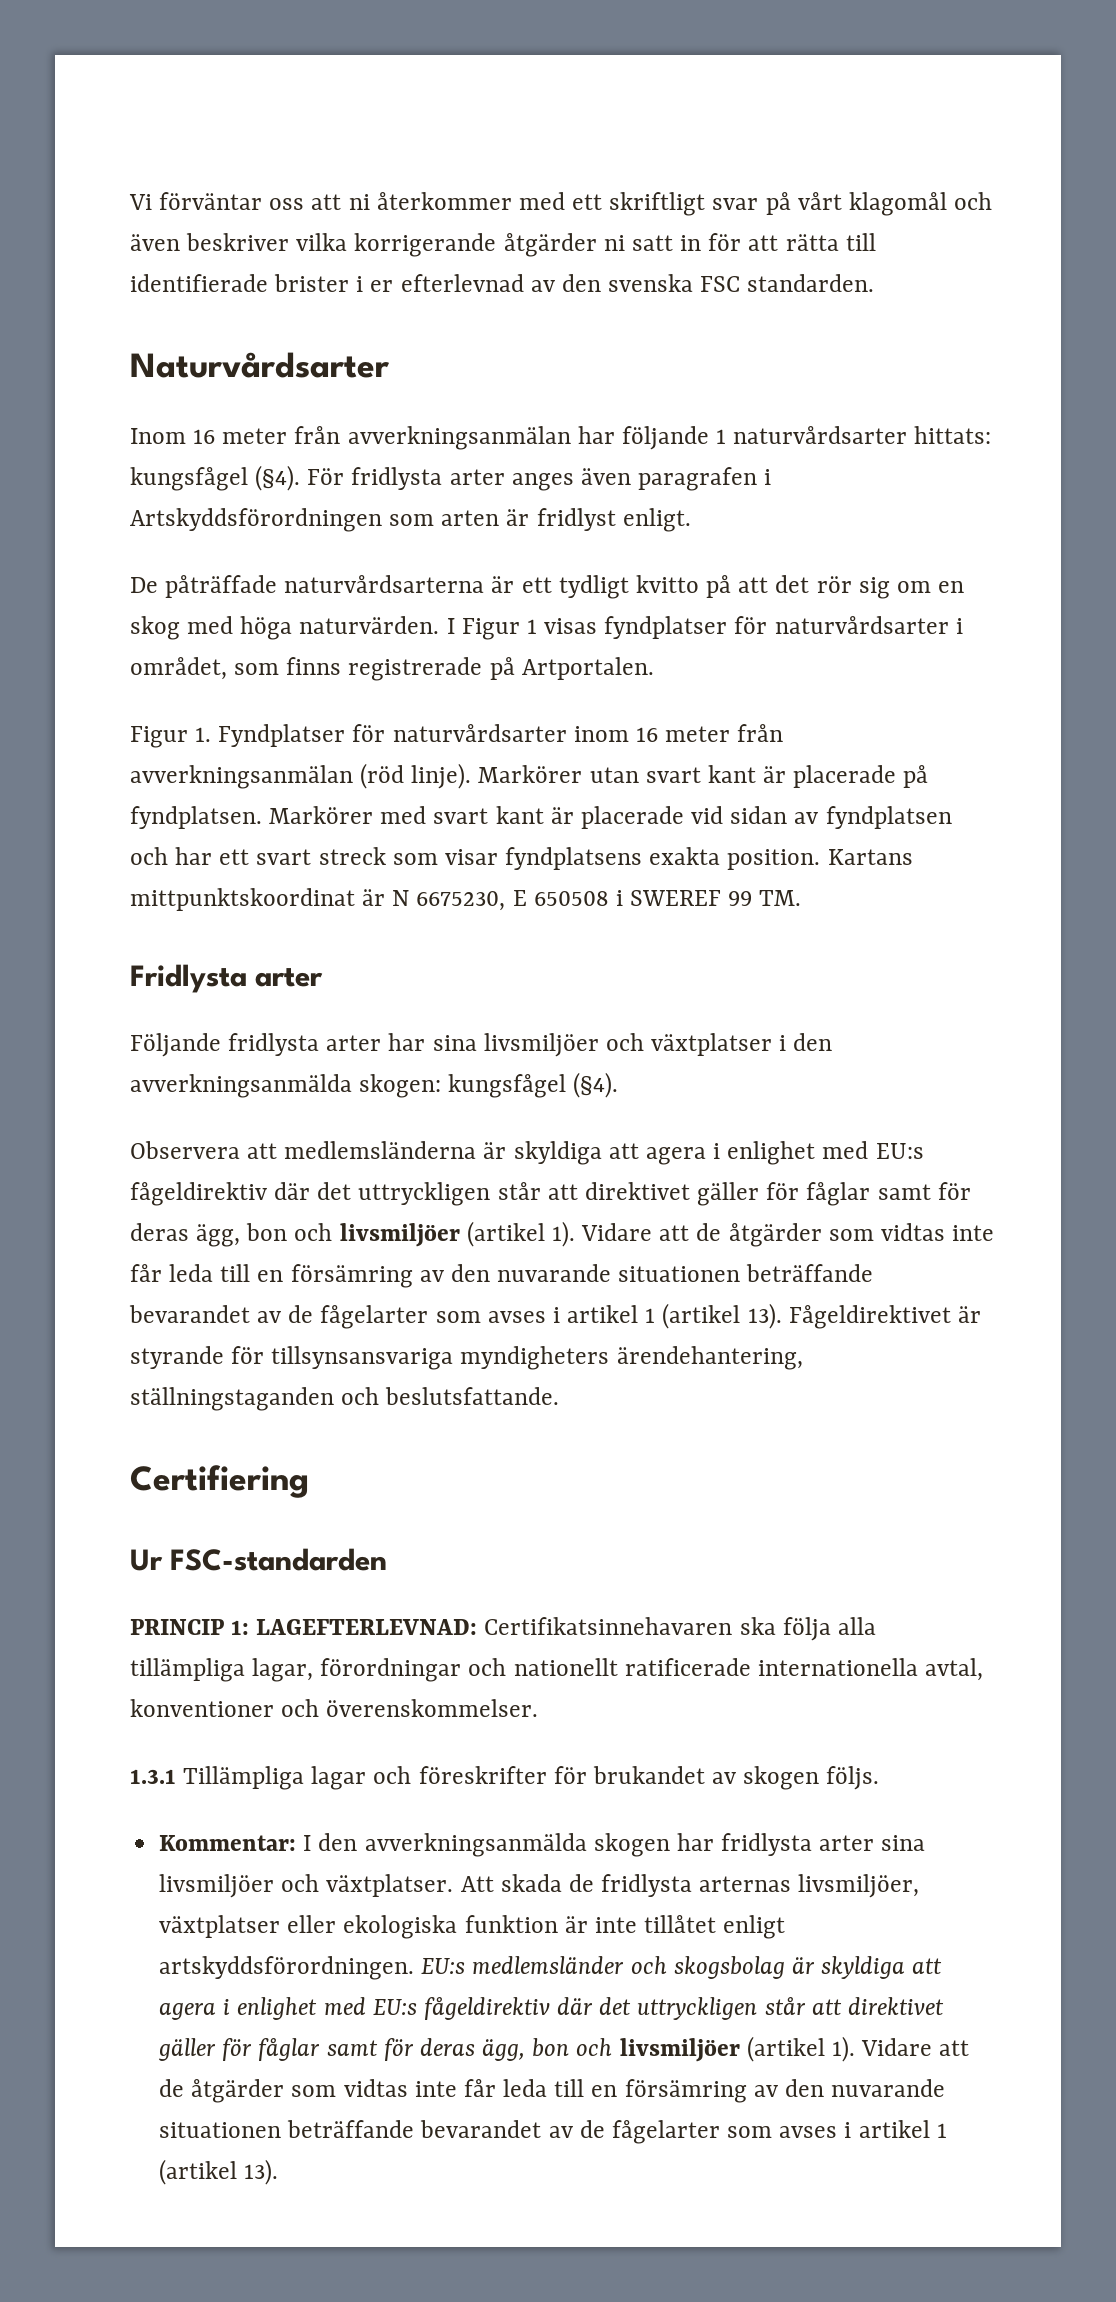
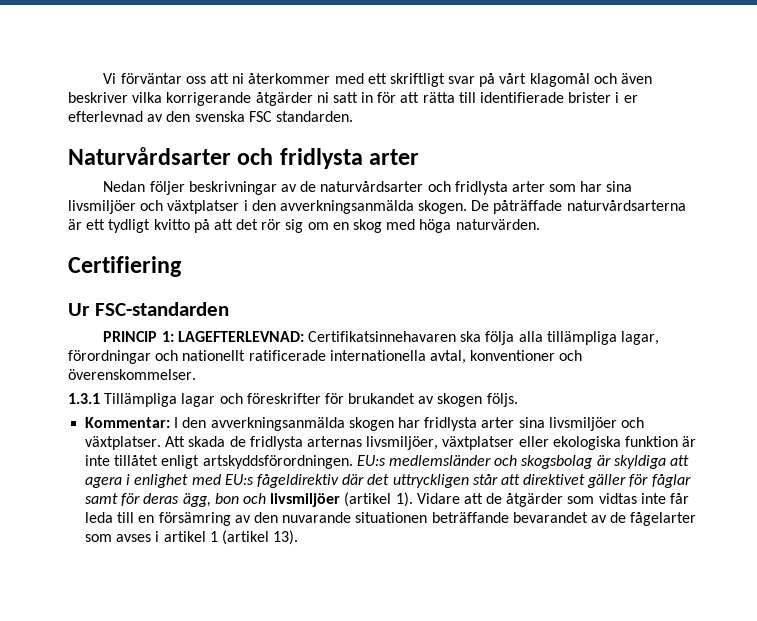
- Naturvårdsarter
- Inom 16 meter från avverkningsanmälan har följande 1 naturvårdsarter hittats: kungsfågel (§4). För fridlysta arter anges även paragrafen i Artskyddsförordningen som arten är fridlyst enligt.
- De påträffade naturvårdsarterna är ett tydligt kvitto på att det rör sig om en skog med höga naturvärden. I Figur 1 visas fyndplatser för naturvårdsarter i området, som finns registrerade på Artportalen.
- Figur 1. Fyndplatser för naturvårdsarter inom 16 meter från avverkningsanmälan (röd linje). Markörer utan svart kant är placerade på fyndplatsen. Markörer med svart kant är placerade vid sidan av fyndplatsen och har ett svart streck som visar fyndplatsens exakta position. Kartans mittpunktskoordinat är N 6675230, E 650508 i SWEREF 99 TM.
- Fridlysta arter
- Följande fridlysta arter har sina livsmiljöer och växtplatser i den avverkningsanmälda skogen: kungsfågel (§4).
- Observera att medlemsländerna är skyldiga att agera i enlighet med EU:s fågeldirektiv där det uttryckligen står att direktivet gäller för fåglar samt för deras ägg, bon och livsmiljöer (artikel 1). Vidare att de åtgärder som vidtas inte får leda till en försämring av den nuvarande situationen beträffande bevarandet av de fågelarter som avses i artikel 1 (artikel 13). Fågeldirektivet är styrande för tillsynsansvariga myndigheters ärendehantering, ställningstaganden och beslutsfattande.
+ Naturvårdsarter och fridlysta arter
+ Nedan följer beskrivningar av de naturvårdsarter och fridlysta arter som har sina livsmiljöer och växtplatser i den avverkningsanmälda skogen. De påträffade naturvårdsarterna är ett tydligt kvitto på att det rör sig om en skog med höga naturvärden.

